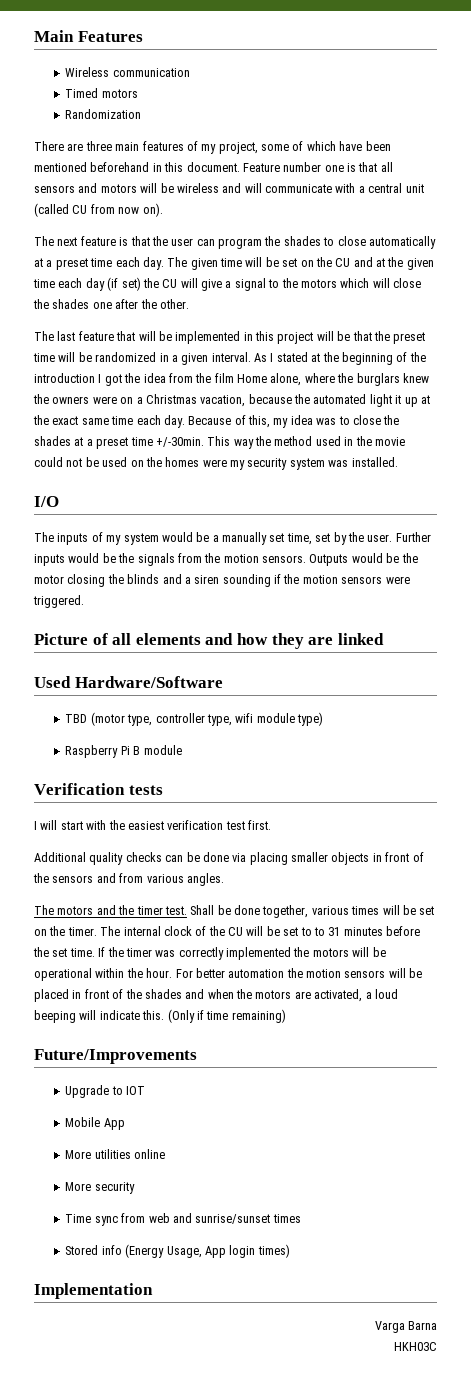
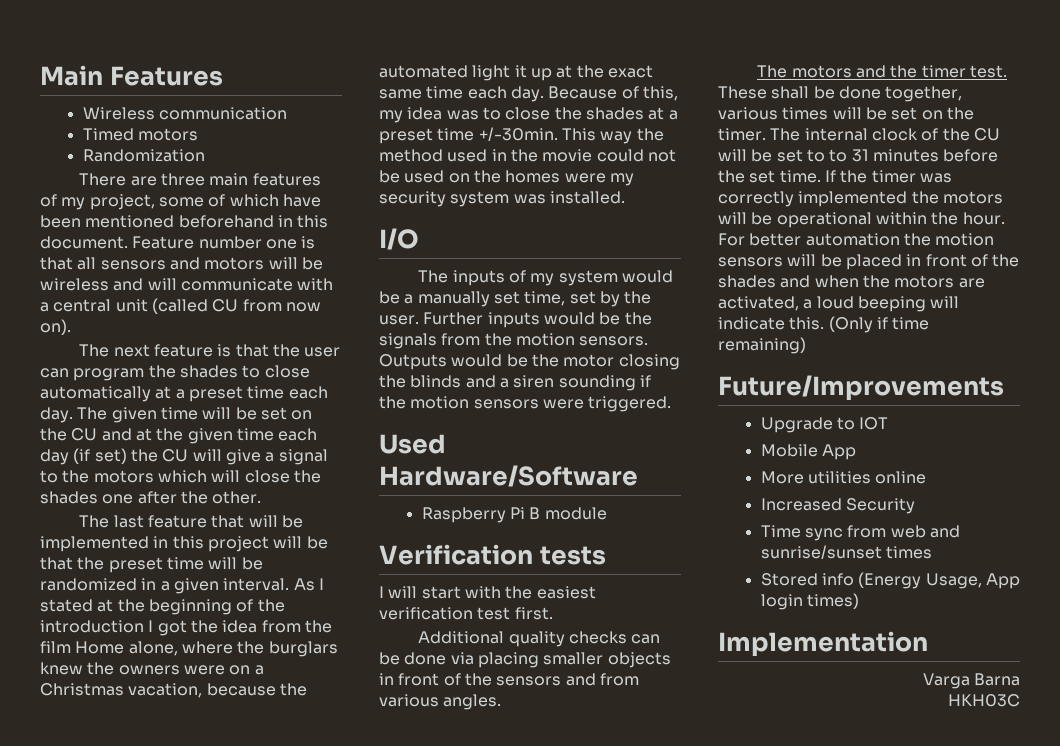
- Picture of all elements and how they are linked
  Used Hardware/Software
- TBD (motor type, controller type, wifi module type)
- Shall be done together, various times will be set on the timer.
+ These shall be done together, various times will be set on the timer.
- More security
+ Increased Security

